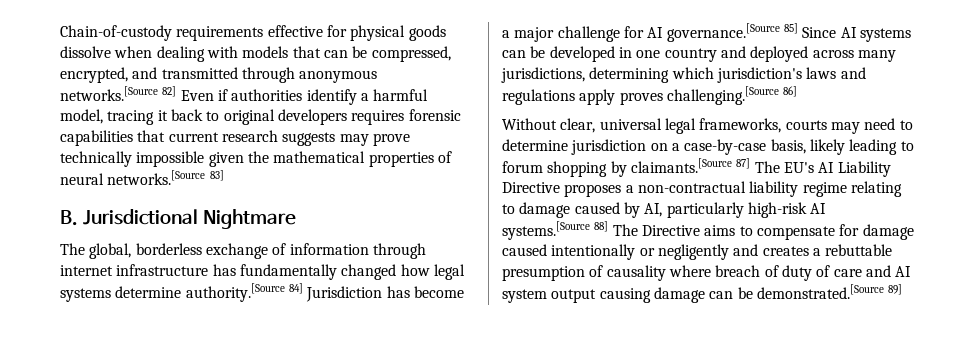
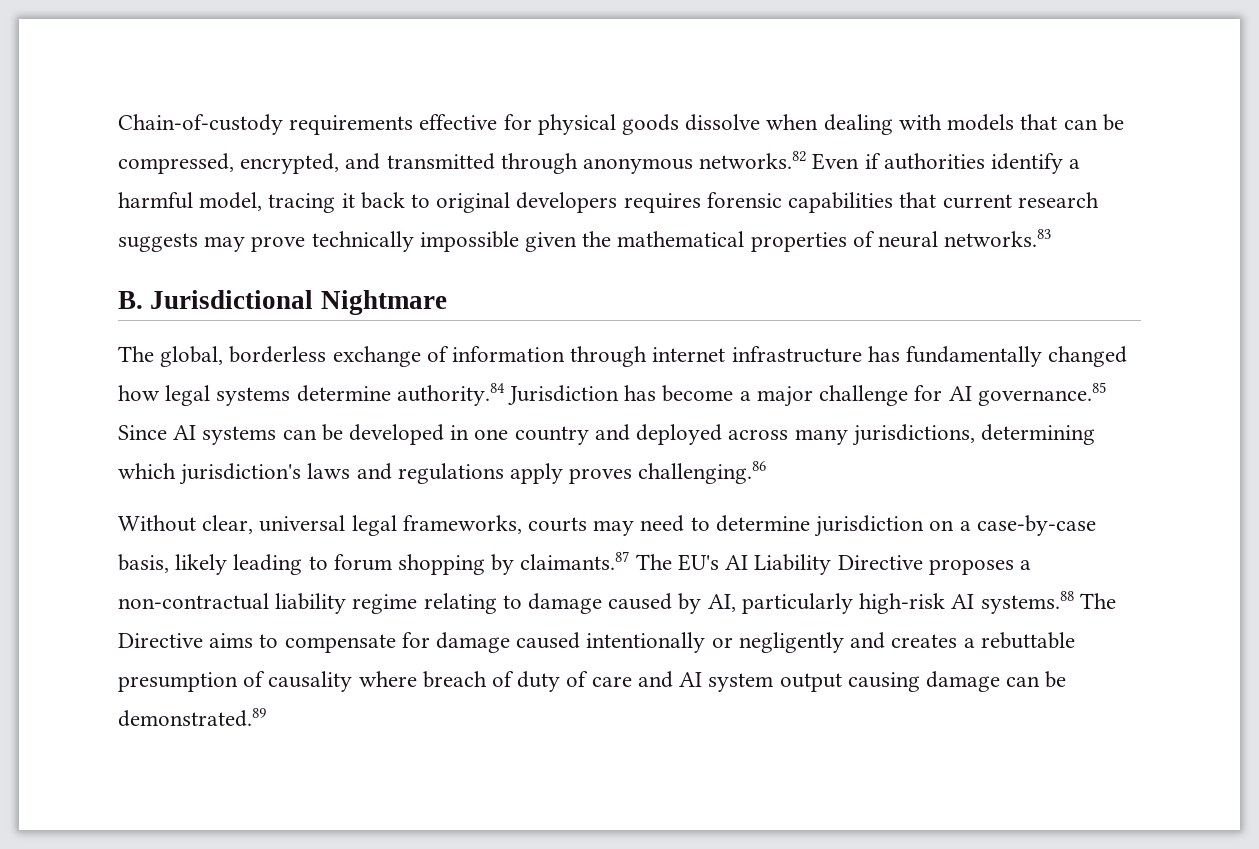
- Chain-of-custody requirements effective for physical goods dissolve when dealing with models that can be compressed, encrypted, and transmitted through anonymous networks.[Source 82] Even if authorities identify a harmful model, tracing it back to original developers requires forensic capabilities that current research suggests may prove technically impossible given the mathematical properties of neural networks.[Source 83]
+ Chain-of-custody requirements effective for physical goods dissolve when dealing with models that can be compressed, encrypted, and transmitted through anonymous networks.82 Even if authorities identify a harmful model, tracing it back to original developers requires forensic capabilities that current research suggests may prove technically impossible given the mathematical properties of neural networks.83
- The global, borderless exchange of information through internet infrastructure has fundamentally changed how legal systems determine authority.[Source 84] Jurisdiction has become a major challenge for AI governance.[Source 85] Since AI systems can be developed in one country and deployed across many jurisdictions, determining which jurisdiction's laws and regulations apply proves challenging.[Source 86]
+ The global, borderless exchange of information through internet infrastructure has fundamentally changed how legal systems determine authority.84 Jurisdiction has become a major challenge for AI governance.85 Since AI systems can be developed in one country and deployed across many jurisdictions, determining which jurisdiction's laws and regulations apply proves challenging.86
- Without clear, universal legal frameworks, courts may need to determine jurisdiction on a case-by-case basis, likely leading to forum shopping by claimants.[Source 87] The EU's AI Liability Directive proposes a non-contractual liability regime relating to damage caused by AI, particularly high-risk AI systems.[Source 88] The Directive aims to compensate for damage caused intentionally or negligently and creates a rebuttable presumption of causality where breach of duty of care and AI system output causing damage can be demonstrated.[Source 89]
+ Without clear, universal legal frameworks, courts may need to determine jurisdiction on a case-by-case basis, likely leading to forum shopping by claimants.87 The EU's AI Liability Directive proposes a non-contractual liability regime relating to damage caused by AI, particularly high-risk AI systems.88 The Directive aims to compensate for damage caused intentionally or negligently and creates a rebuttable presumption of causality where breach of duty of care and AI system output causing damage can be demonstrated.89

